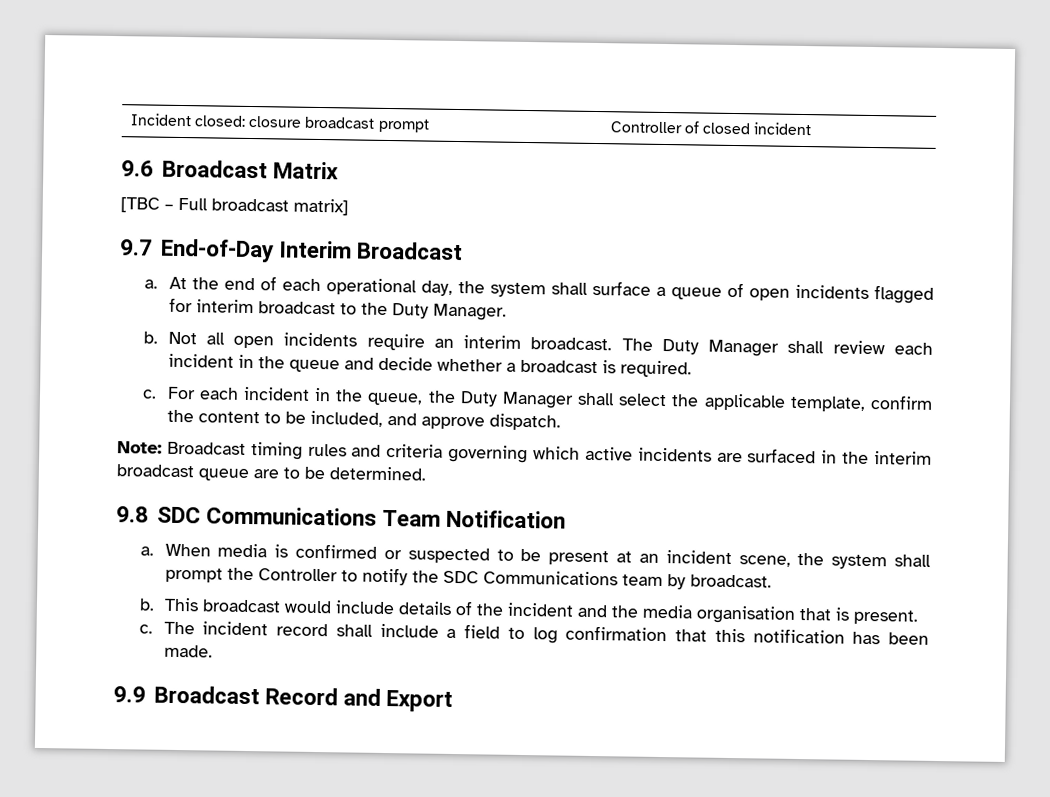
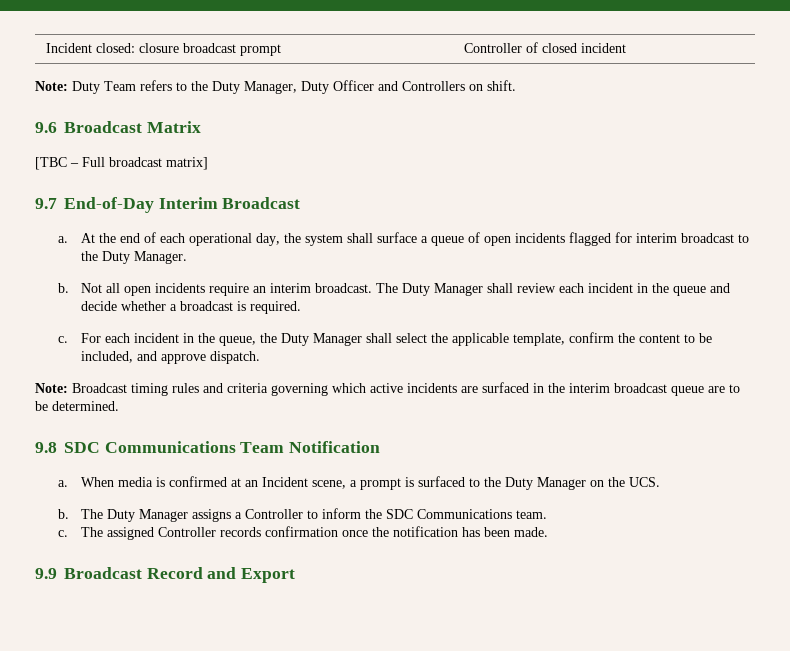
+ Note: Duty Team refers to the Duty Manager, Duty Officer and Controllers on shift.
- When media is confirmed or suspected to be present at an incident scene, the system shall prompt the Controller to notify the SDC Communications team by broadcast.
- b. This broadcast would include details of the incident and the media organisation that is present.
- c. The incident record shall include a field to log confirmation that this notification has been made.
+ When media is confirmed at an Incident scene, a prompt is surfaced to the Duty Manager on the UCS.
+ b. The Duty Manager assigns a Controller to inform the SDC Communications team.
+ c. The assigned Controller records confirmation once the notification has been made.

